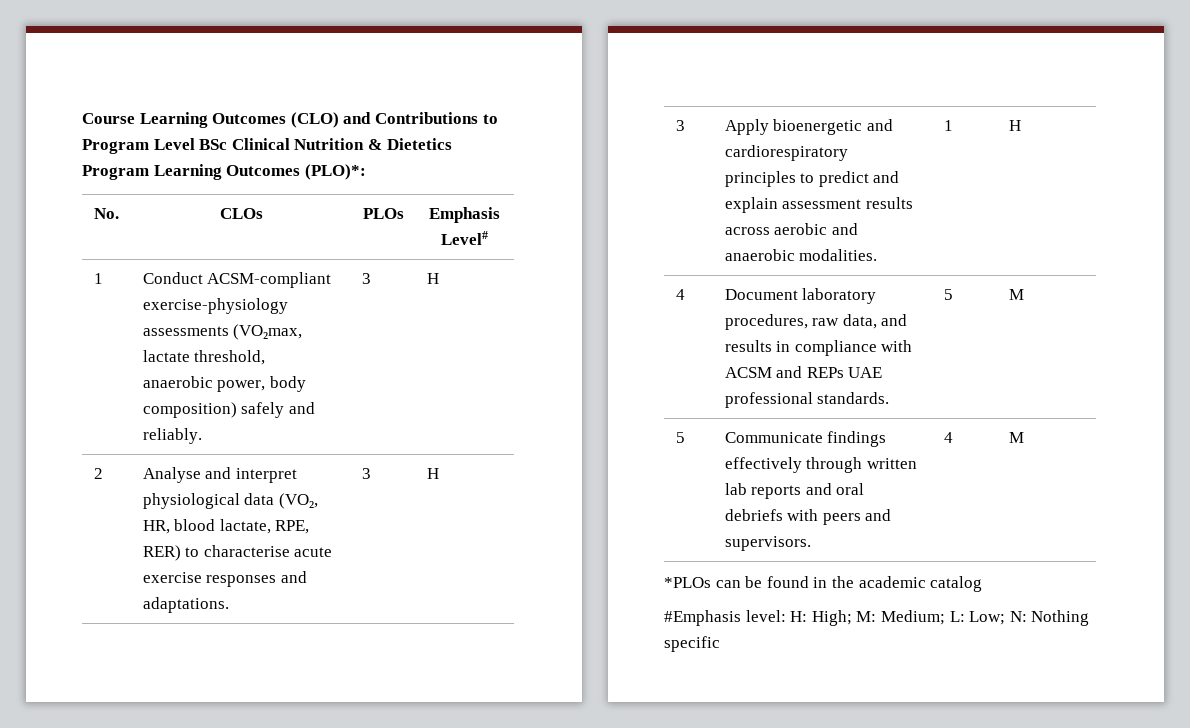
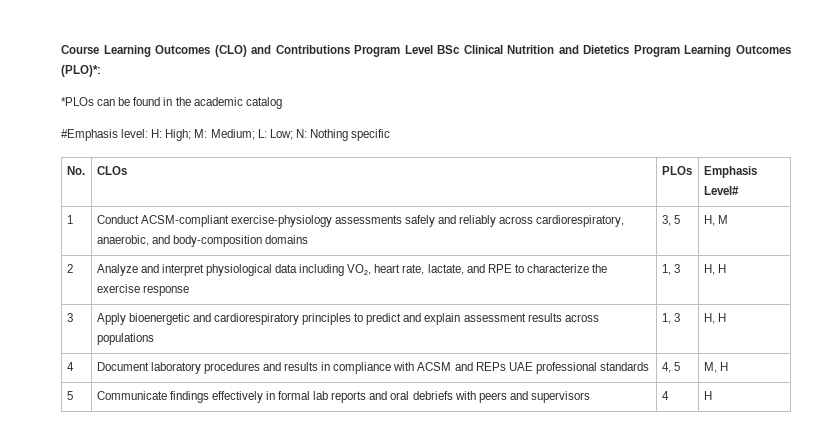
- Course Learning Outcomes (CLO) and Contributions to Program Level BSc Clinical Nutrition & Dietetics Program Learning Outcomes (PLO)*:
+ Course Learning Outcomes (CLO) and Contributions Program Level BSc Clinical Nutrition and Dietetics Program Learning Outcomes (PLO)*:
- No. | CLOs | PLOs | Emphasis Level#
- 1 | Conduct ACSM-compliant exercise-physiology assessments (VO₂max, lactate threshold, anaerobic power, body composition) safely and reliably. | 3 | H
- 2 | Analyse and interpret physiological data (VO₂, HR, blood lactate, RPE, RER) to characterise acute exercise responses and adaptations. | 3 | H
- 3 | Apply bioenergetic and cardiorespiratory principles to predict and explain assessment results across aerobic and anaerobic modalities. | 1 | H
- 4 | Document laboratory procedures, raw data, and results in compliance with ACSM and REPs UAE professional standards. | 5 | M
- 5 | Communicate findings effectively through written lab reports and oral debriefs with peers and supervisors. | 4 | M
+ No. | CLOs | PLOs | Emphasis Level#
+ 1 | Conduct ACSM-compliant exercise-physiology assessments safely and reliably across cardiorespiratory, anaerobic, and body-composition domains | 3, 5 | H, M
+ 2 | Analyze and interpret physiological data including VO₂, heart rate, lactate, and RPE to characterize the exercise response | 1, 3 | H, H
+ 3 | Apply bioenergetic and cardiorespiratory principles to predict and explain assessment results across populations | 1, 3 | H, H
+ 4 | Document laboratory procedures and results in compliance with ACSM and REPs UAE professional standards | 4, 5 | M, H
+ 5 | Communicate findings effectively in formal lab reports and oral debriefs with peers and supervisors | 4 | H

